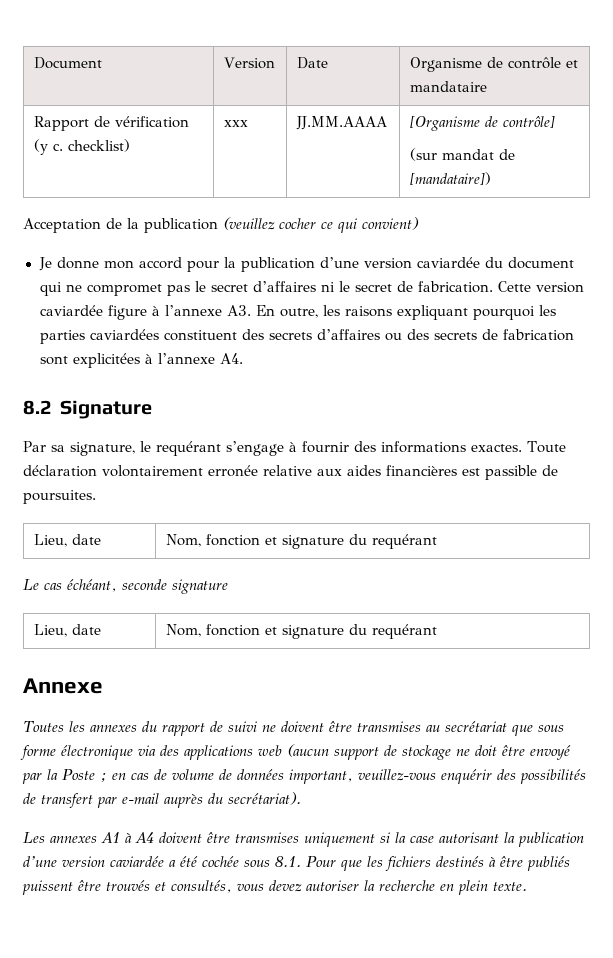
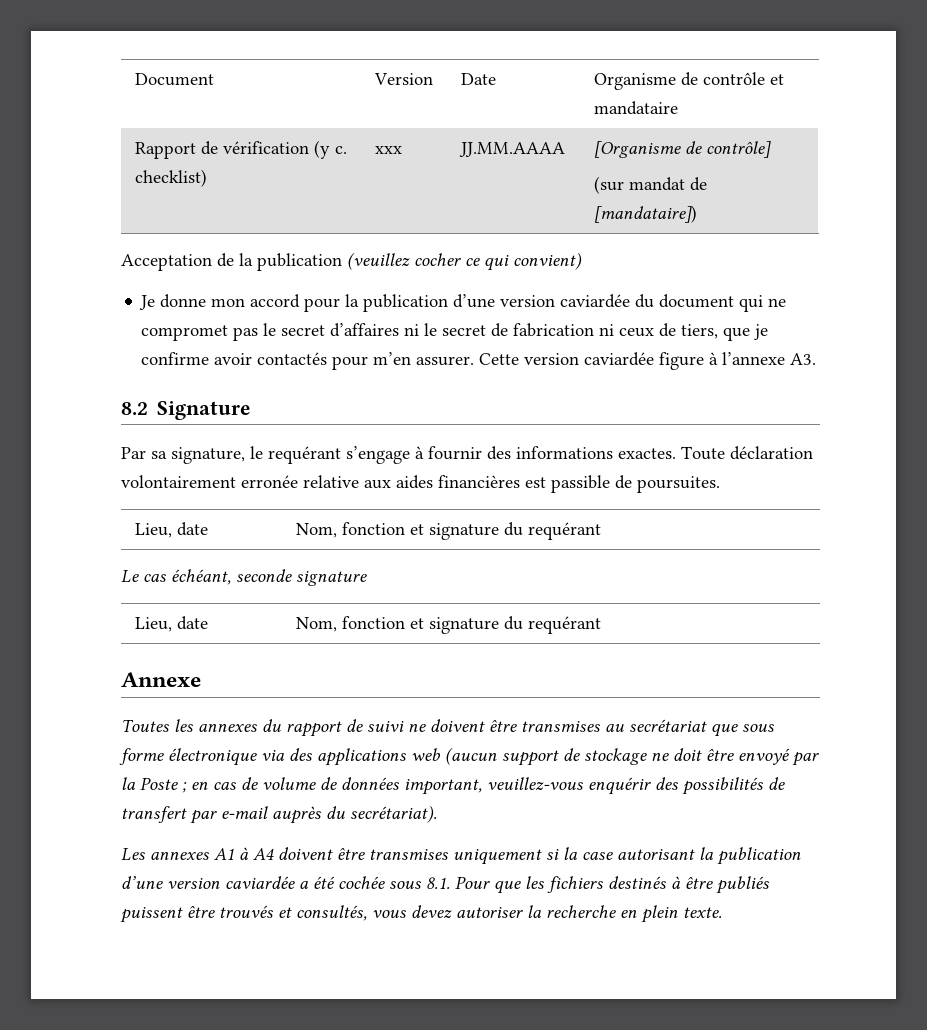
- Je donne mon accord pour la publication d’une version caviardée du document qui ne compromet pas le secret d’affaires ni le secret de fabrication.
+ Je donne mon accord pour la publication d’une version caviardée du document qui ne compromet pas le secret d’affaires ni le secret de fabrication ni ceux de tiers, que je confirme avoir contactés pour m’en assurer.
- Cette version caviardée figure à l’annexe A3. En outre, les raisons expliquant pourquoi les parties caviardées constituent des secrets d’affaires ou des secrets de fabrication sont explicitées à l’annexe A4.
+ Cette version caviardée figure à l’annexe A3.

